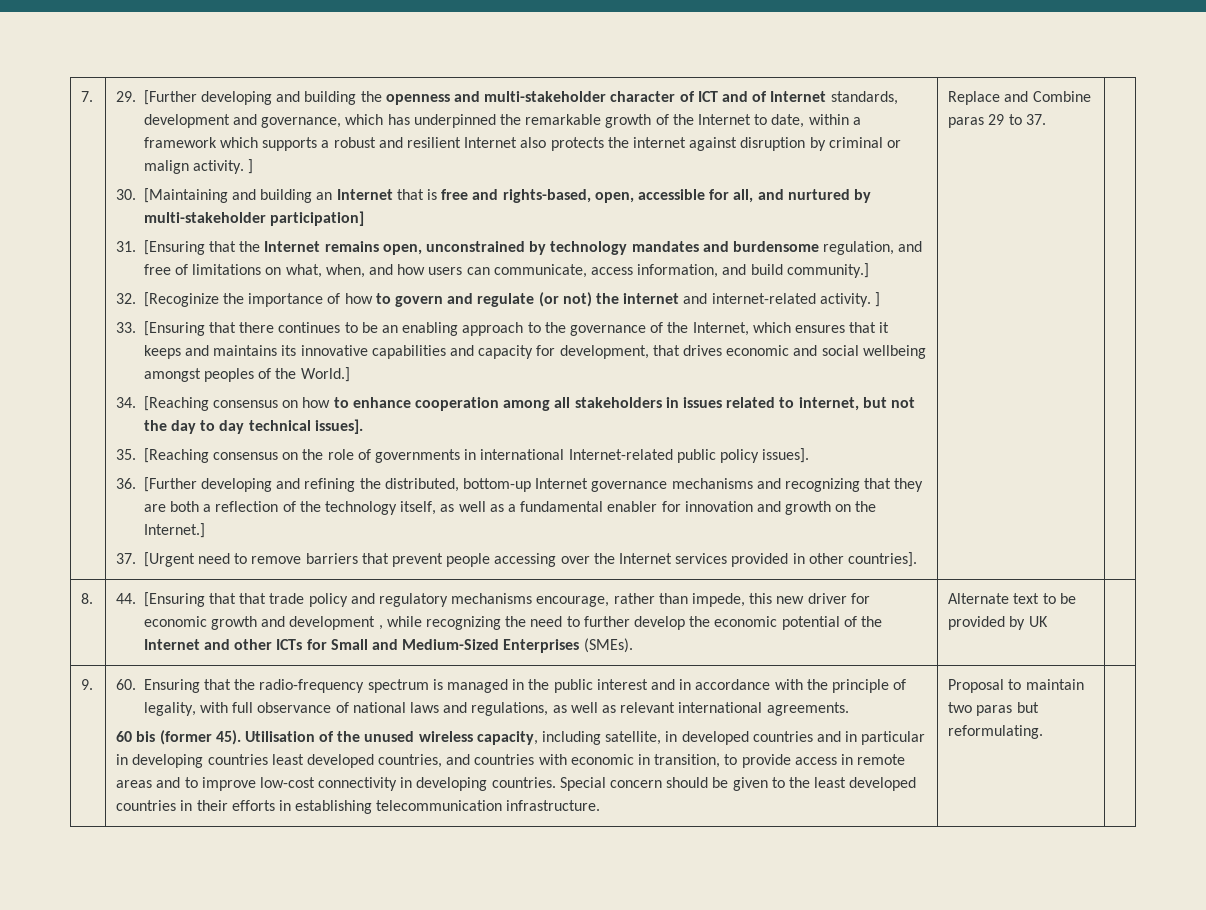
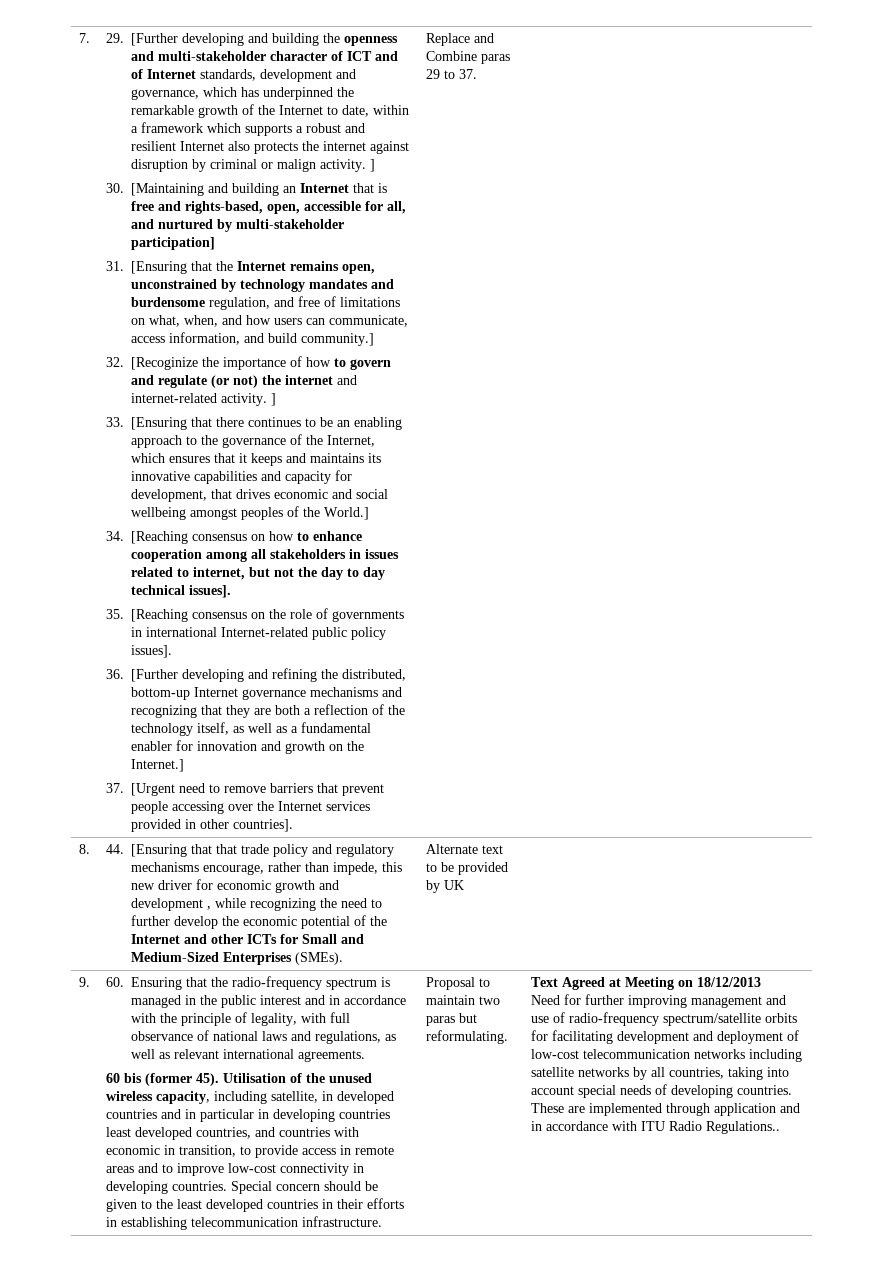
+ Text Agreed at Meeting on 18/12/2013
+ Need for further improving management and use of radio-frequency spectrum/satellite orbits for facilitating development and deployment of low-cost telecommunication networks including satellite networks by all countries, taking into account special needs of developing countries. These are implemented through application and in accordance with ITU Radio Regulations..

